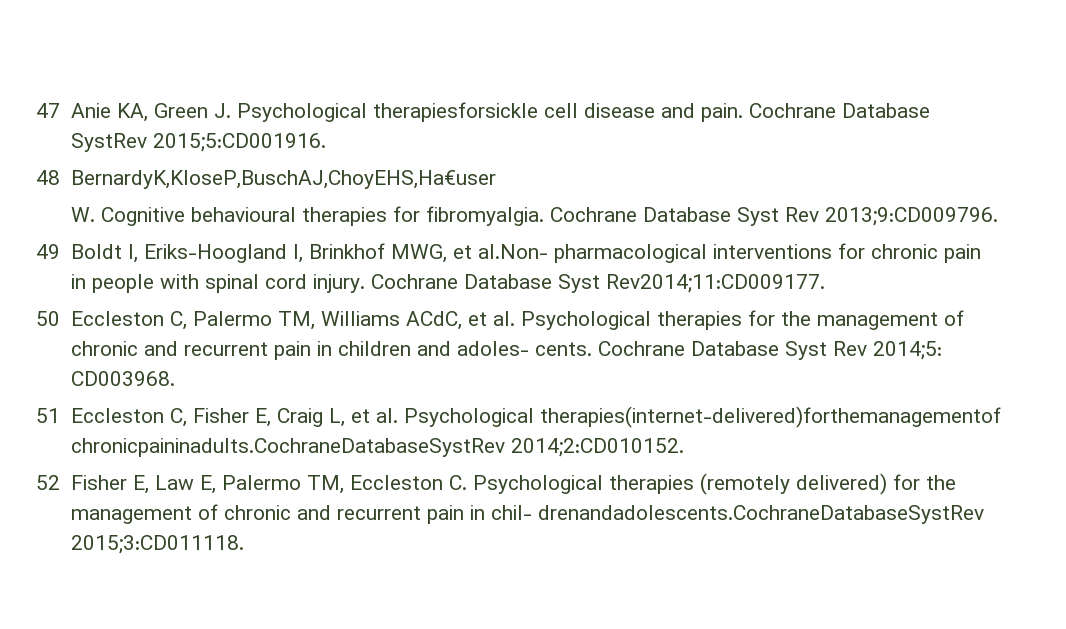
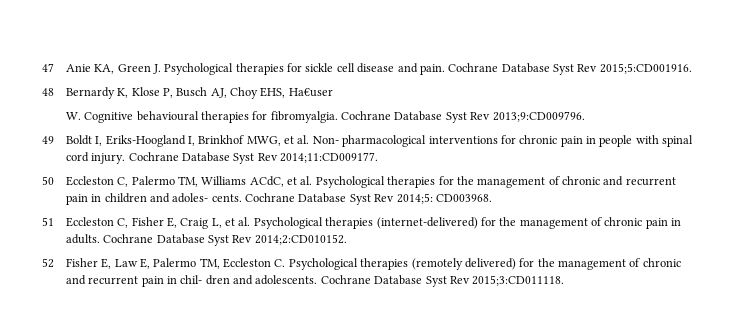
- 47 Anie KA, Green J. Psychological therapiesforsickle cell disease and pain.
+ 47 Anie KA, Green J. Psychological therapies for sickle cell disease and pain.
- Cochrane Database SystRev 2015;5:CD001916.
+ Cochrane Database Syst Rev 2015;5:CD001916.
- 48 BernardyK,KloseP,BuschAJ,ChoyEHS,Ha€user
+ 48 Bernardy K, Klose P, Busch AJ, Choy EHS, Ha€user
- 49 Boldt I, Eriks-Hoogland I, Brinkhof MWG, et al.Non- pharmacological interventions for chronic pain in people with spinal cord injury.
+ 49 Boldt I, Eriks-Hoogland I, Brinkhof MWG, et al. Non- pharmacological interventions for chronic pain in people with spinal cord injury.
- Cochrane Database Syst Rev2014;11:CD009177.
+ Cochrane Database Syst Rev 2014;11:CD009177.
- 51 Eccleston C, Fisher E, Craig L, et al. Psychological therapies(internet-delivered)forthemanagementof chronicpaininadults.CochraneDatabaseSystRev 2014;2:CD010152.
+ 51 Eccleston C, Fisher E, Craig L, et al. Psychological therapies (internet-delivered) for the management of chronic pain in adults. Cochrane Database Syst Rev 2014;2:CD010152.
- 52 Fisher E, Law E, Palermo TM, Eccleston C. Psychological therapies (remotely delivered) for the management of chronic and recurrent pain in chil- drenandadolescents.CochraneDatabaseSystRev 2015;3:CD011118.
+ 52 Fisher E, Law E, Palermo TM, Eccleston C. Psychological therapies (remotely delivered) for the management of chronic and recurrent pain in chil- dren and adolescents. Cochrane Database Syst Rev 2015;3:CD011118.

